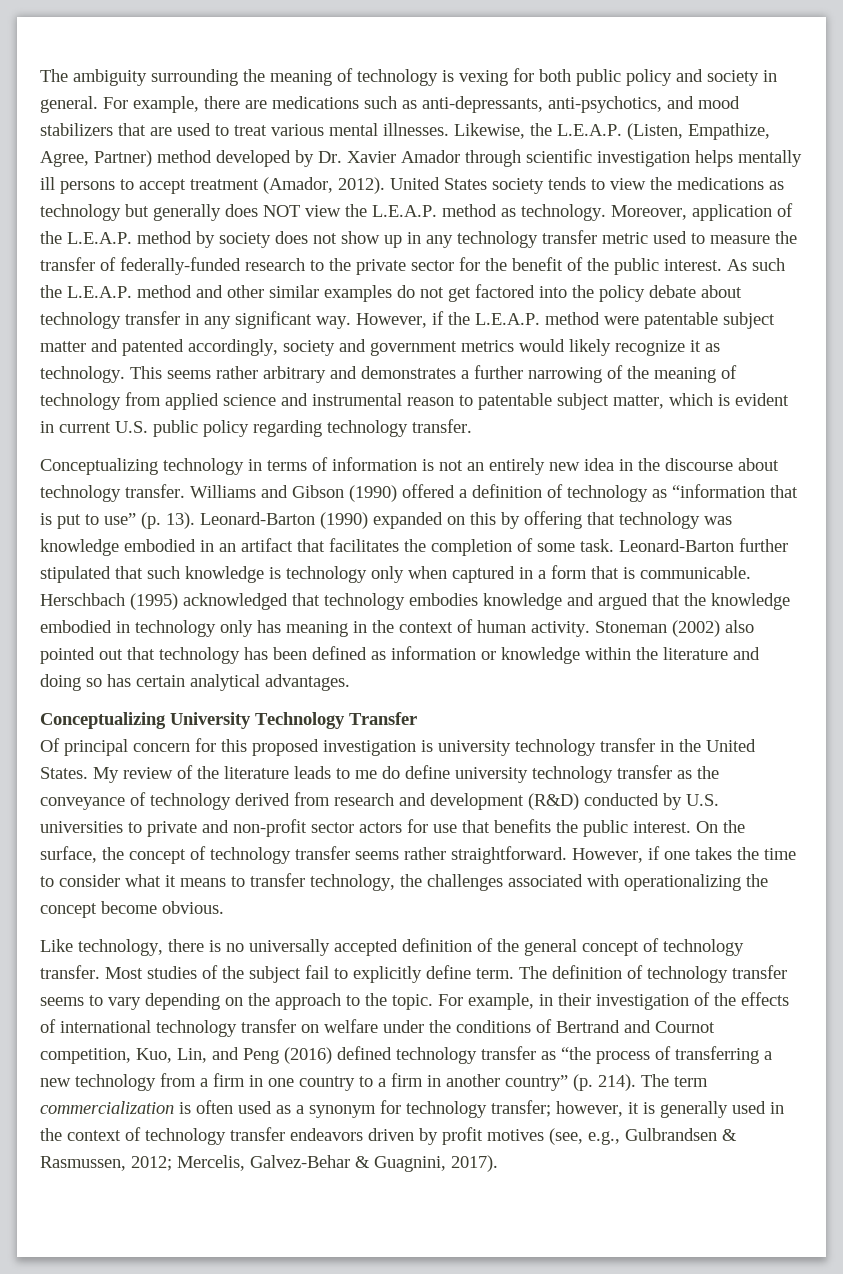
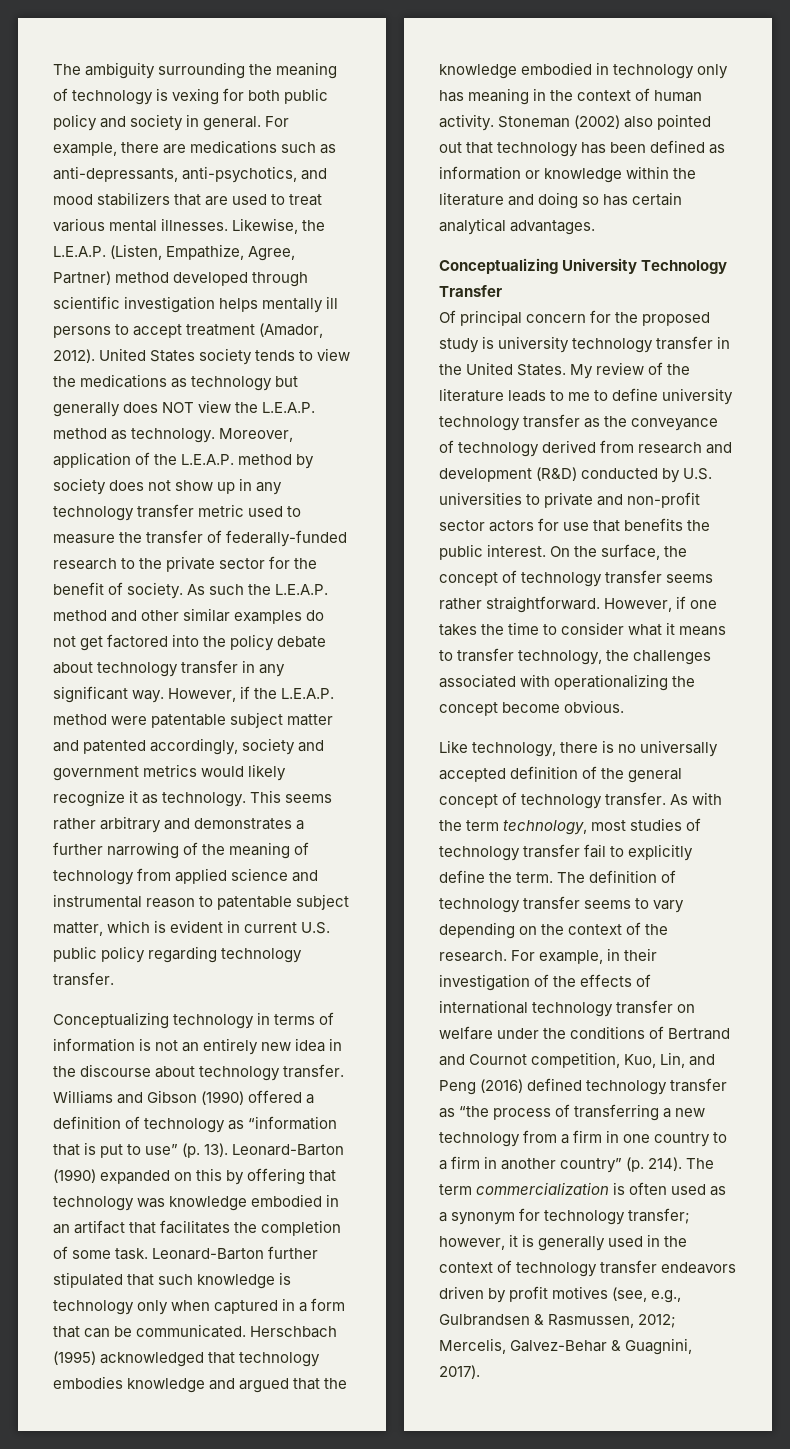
- Likewise, the L.E.A.P. (Listen, Empathize, Agree, Partner) method developed by Dr. Xavier Amador through scientific investigation helps mentally ill persons to accept treatment (Amador, 2012).
+ Likewise, the L.E.A.P. (Listen, Empathize, Agree, Partner) method developed through scientific investigation helps mentally ill persons to accept treatment (Amador, 2012).
- Moreover, application of the L.E.A.P. method by society does not show up in any technology transfer metric used to measure the transfer of federally-funded research to the private sector for the benefit of the public interest.
+ Moreover, application of the L.E.A.P. method by society does not show up in any technology transfer metric used to measure the transfer of federally-funded research to the private sector for the benefit of society.
- Leonard-Barton further stipulated that such knowledge is technology only when captured in a form that is communicable.
+ Leonard-Barton further stipulated that such knowledge is technology only when captured in a form that can be communicated.
- Of principal concern for this proposed investigation is university technology transfer in the United States.
+ Of principal concern for the proposed study is university technology transfer in the United States.
- My review of the literature leads to me do define university technology transfer as the conveyance of technology derived from research and development (R&D) conducted by U.S. universities to private and non-profit sector actors for use that benefits the public interest.
+ My review of the literature leads to me to define university technology transfer as the conveyance of technology derived from research and development (R&D) conducted by U.S. universities to private and non-profit sector actors for use that benefits the public interest.
- Most studies of the subject fail to explicitly define term.
+ As with the term technology, most studies of technology transfer fail to explicitly define the term.
- The definition of technology transfer seems to vary depending on the approach to the topic.
+ The definition of technology transfer seems to vary depending on the context of the research.

